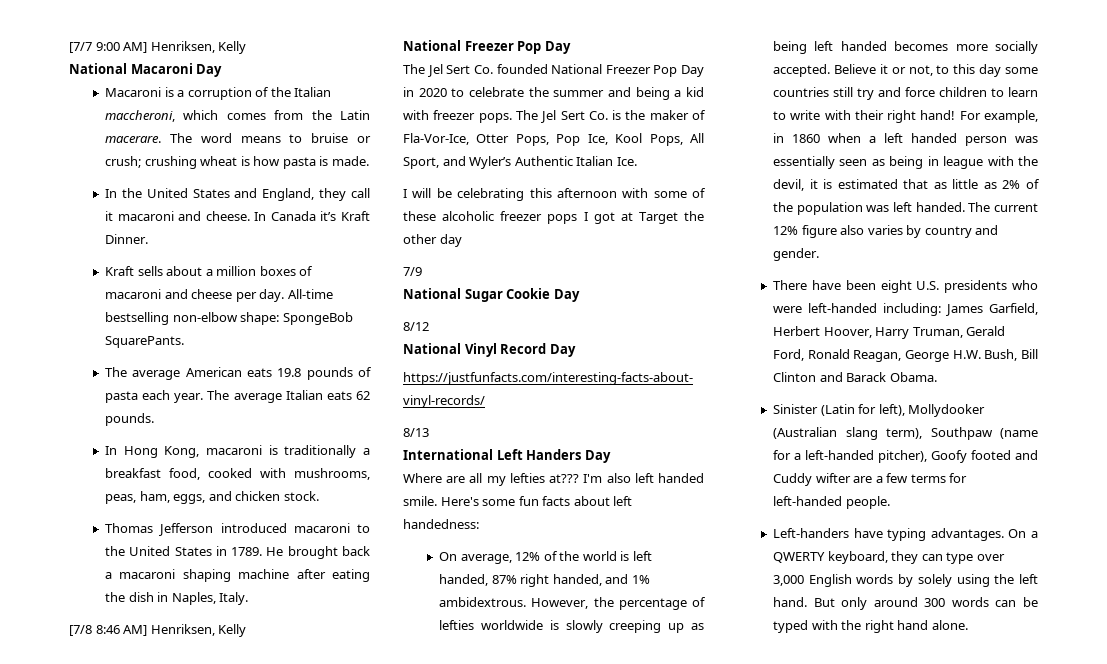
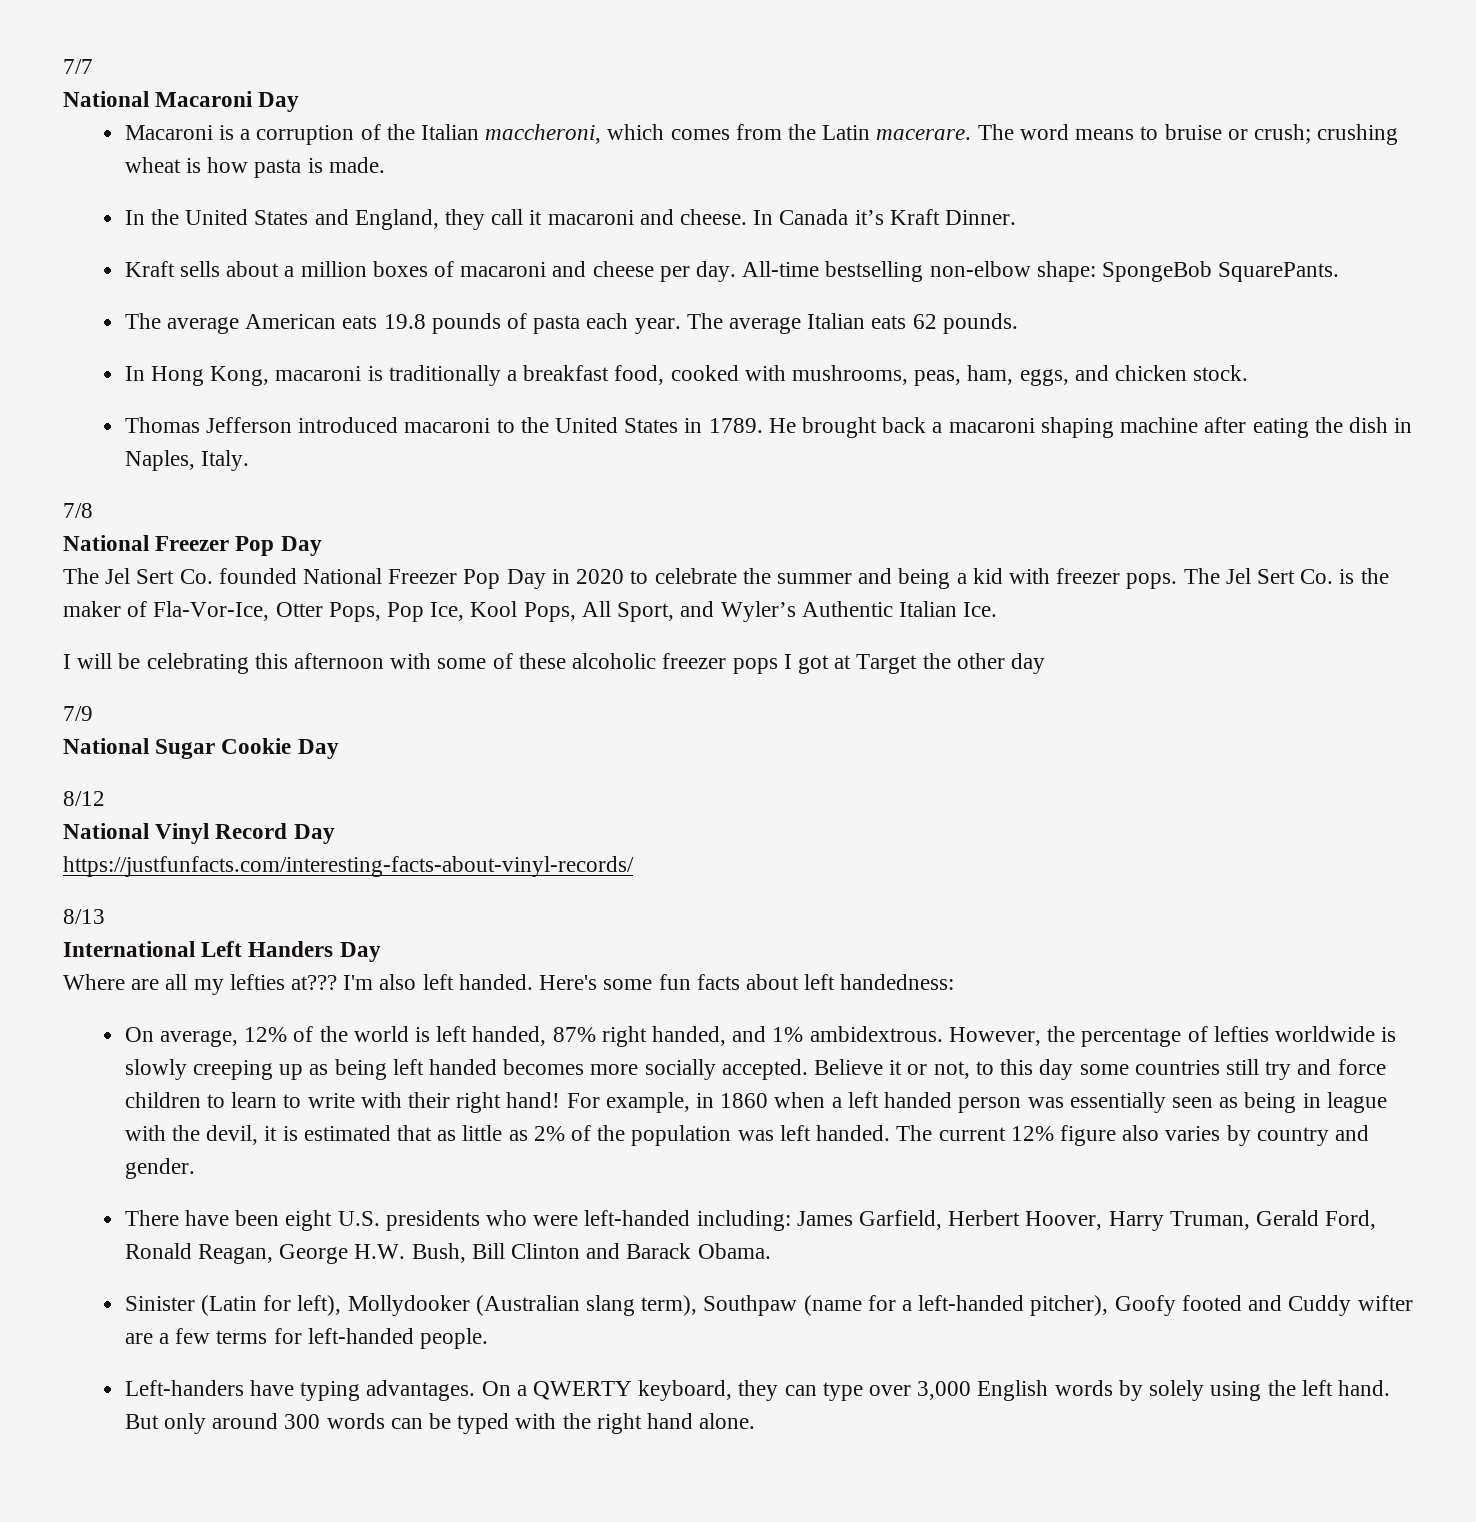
- [7/7 9:00 AM] Henriksen, Kelly
+ 7/7
- [7/8 8:46 AM] Henriksen, Kelly
+ 7/8
- I'm also left handed smile.
+ I'm also left handed.

